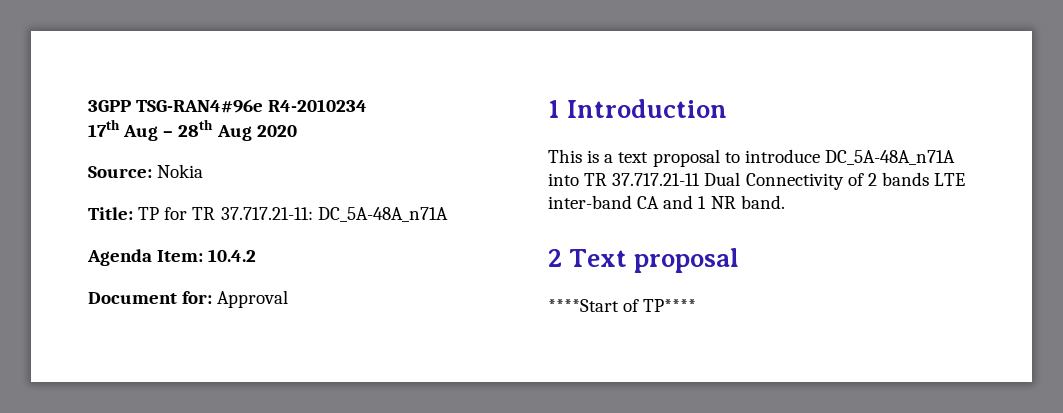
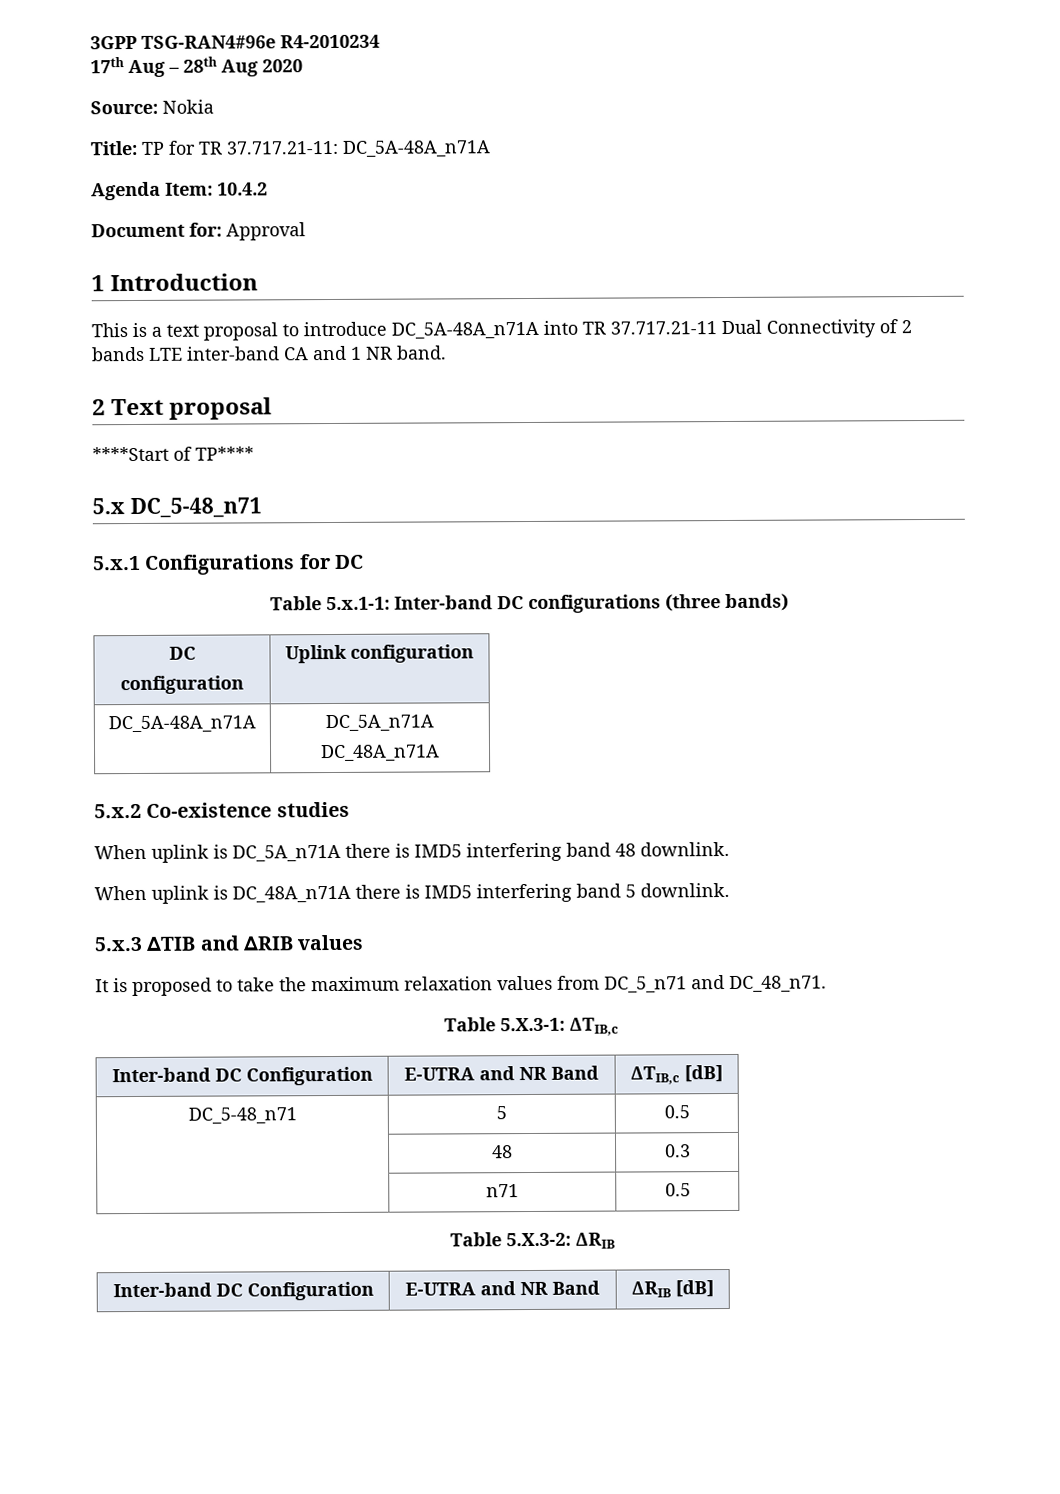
+ 5.x DC_5-48_n71
+ 5.x.1 Configurations for DC
+ Table 5.x.1-1: Inter-band DC configurations (three bands)
+ DC
+ configuration | Uplink configuration
+ DC_5A-48A_n71A | DC_5A_n71A
+ DC_48A_n71A
+ 5.x.2 Co-existence studies
+ When uplink is DC_5A_n71A there is IMD5 interfering band 48 downlink.
+ When uplink is DC_48A_n71A there is IMD5 interfering band 5 downlink.
+ 5.x.3 ∆TIB and ∆RIB values
+ It is proposed to take the maximum relaxation values from DC_5_n71 and DC_48_n71.
+ Table 5.X.3-1: ΔTIB,c
+ Inter-band DC Configuration | E-UTRA and NR Band | ΔTIB,c [dB]
+ DC_5-48_n71 | 5 | 0.5
+ | 48 | 0.3
+ | n71 | 0.5
+ Table 5.X.3-2: ΔRIB
+ Inter-band DC Configuration | E-UTRA and NR Band | ΔRIB [dB]

